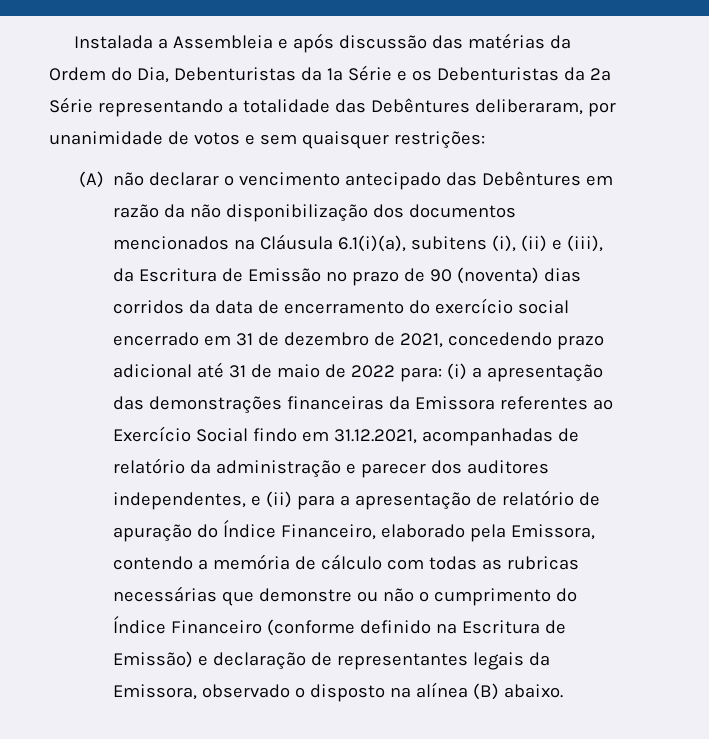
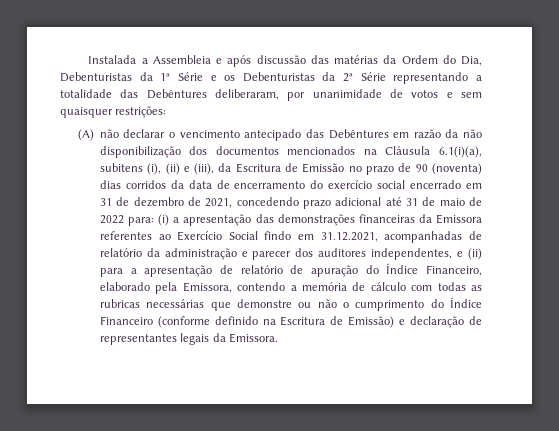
- (i) a apresentação das demonstrações financeiras da Emissora referentes ao Exercício Social findo em 31.12.2021, acompanhadas de relatório da administração e parecer dos auditores independentes, e (ii) para a apresentação de relatório de apuração do Índice Financeiro, elaborado pela Emissora, contendo a memória de cálculo com todas as rubricas necessárias que demonstre ou não o cumprimento do Índice Financeiro (conforme definido na Escritura de Emissão) e declaração de representantes legais da Emissora, observado o disposto na alínea (B) abaixo.
+ (i) a apresentação das demonstrações financeiras da Emissora referentes ao Exercício Social findo em 31.12.2021, acompanhadas de relatório da administração e parecer dos auditores independentes, e (ii) para a apresentação de relatório de apuração do Índice Financeiro, elaborado pela Emissora, contendo a memória de cálculo com todas as rubricas necessárias que demonstre ou não o cumprimento do Índice Financeiro (conforme definido na Escritura de Emissão) e declaração de representantes legais da Emissora.

